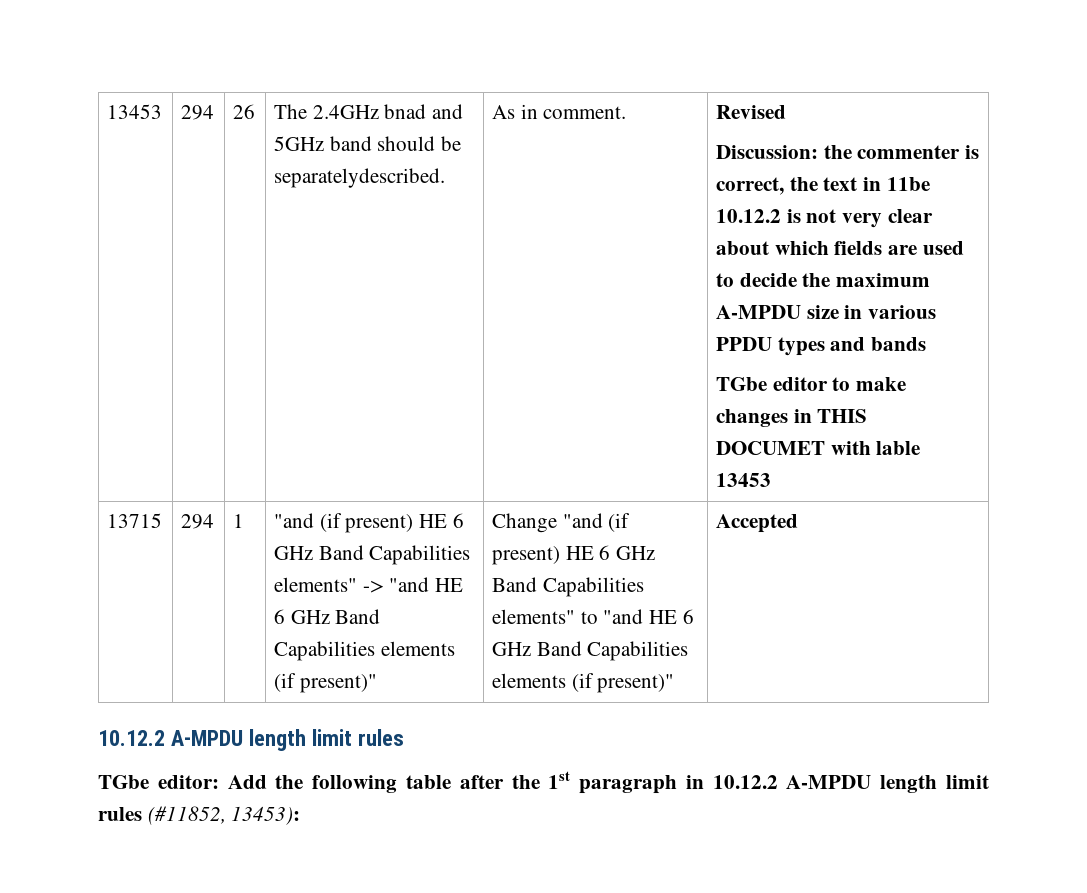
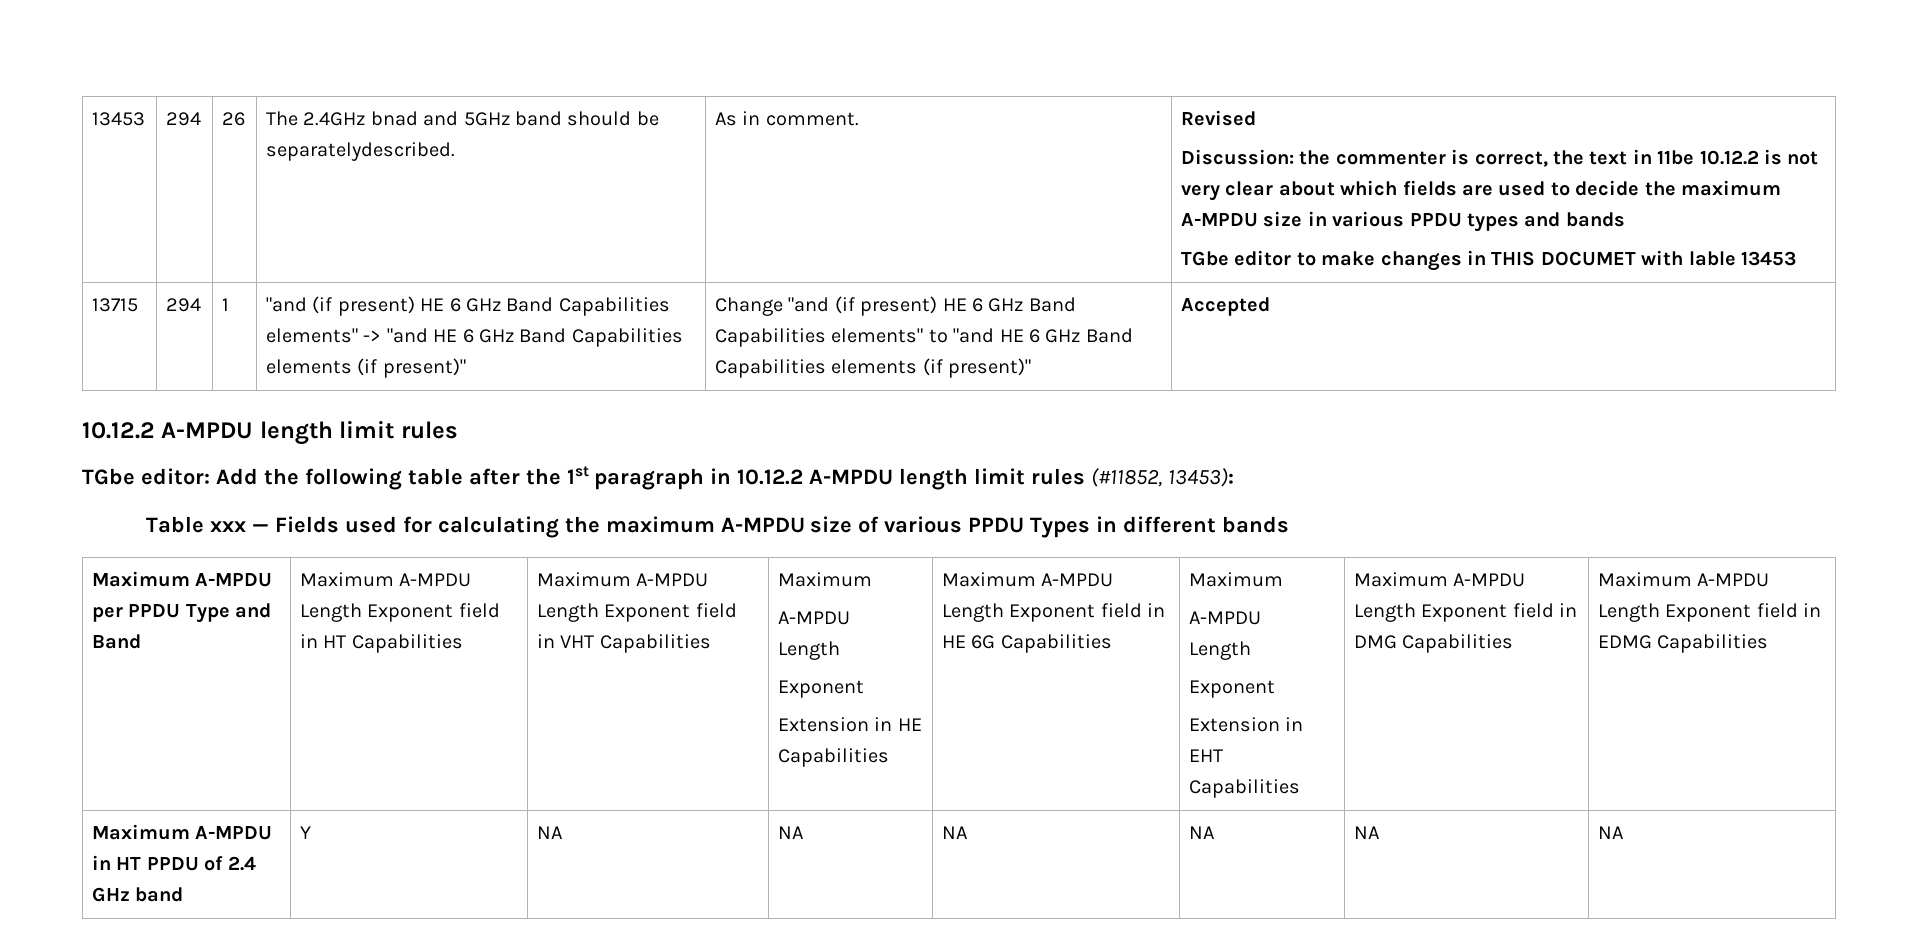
+ Table xxx — Fields used for calculating the maximum A-MPDU size of various PPDU Types in different bands
+ Maximum A-MPDU per PPDU Type and Band | Maximum A-MPDU Length Exponent field in HT Capabilities | Maximum A-MPDU Length Exponent field in VHT Capabilities | Maximum
+ A-MPDU
+ Length
+ Exponent
+ Extension in HE Capabilities | Maximum A-MPDU Length Exponent field in HE 6G Capabilities | Maximum
+ A-MPDU
+ Length
+ Exponent
+ Extension in EHT Capabilities | Maximum A-MPDU Length Exponent field in DMG Capabilities | Maximum A-MPDU Length Exponent field in EDMG Capabilities
+ Maximum A-MPDU in HT PPDU of 2.4 GHz band | Y | NA | NA | NA | NA | NA | NA

